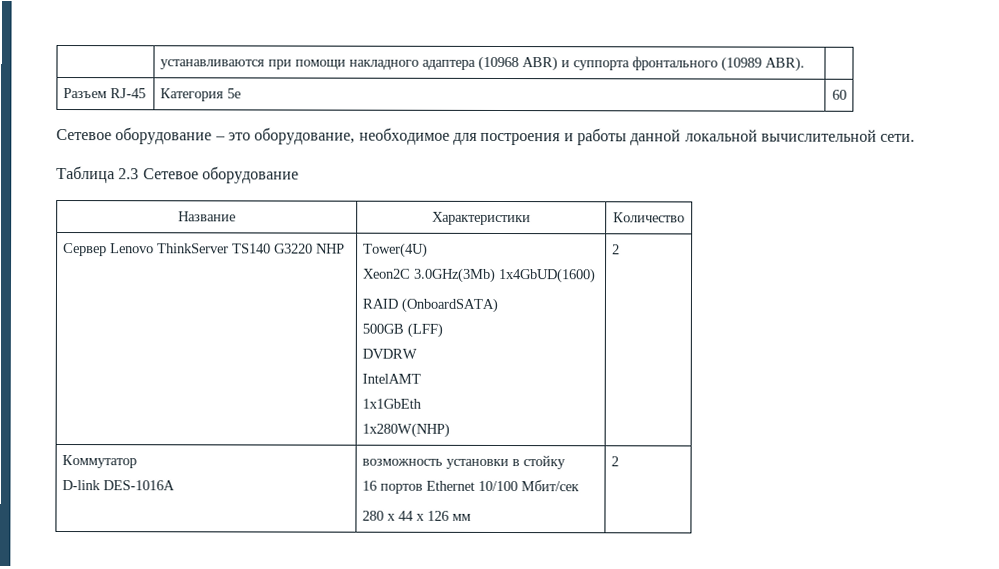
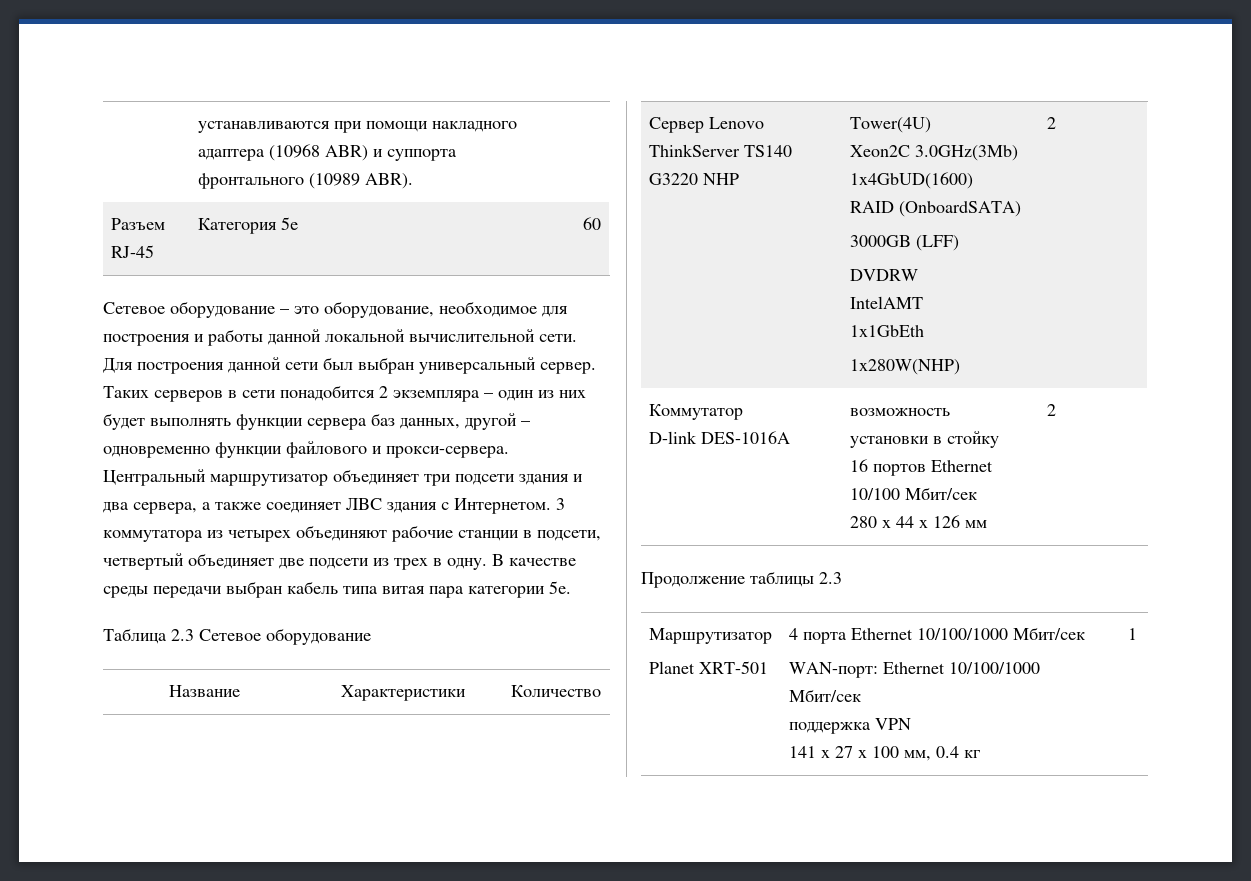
+ Для построения данной сети был выбран универсальный сервер. Таких серверов в сети понадобится 2 экземпляра – один из них будет выполнять функции сервера баз данных, другой – одновременно функции файлового и прокси-сервера. Центральный маршрутизатор объединяет три подсети здания и два сервера, а также соединяет ЛВС здания с Интернетом. 3 коммутатора из четырех объединяют рабочие станции в подсети, четвертый объединяет две подсети из трех в одну. В качестве среды передачи выбран кабель типа витая пара категории 5е.
  Сервер Lenovo ThinkServer TS140 G3220 NHP | Tower(4U)
  Xeon2C 3.0GHz(3Mb) 1x4GbUD(1600)
  RAID (OnboardSATA)
- 500GB (LFF)
+ 3000GB (LFF)
+ Продолжение таблицы 2.3
+ Маршрутизатор
+ Planet XRT-501 | 4 порта Ethernet 10/100/1000 Мбит/сек
+ WAN-порт: Ethernet 10/100/1000 Мбит/сек
+ поддержка VPN
+ 141 x 27 x 100 мм, 0.4 кг | 1

